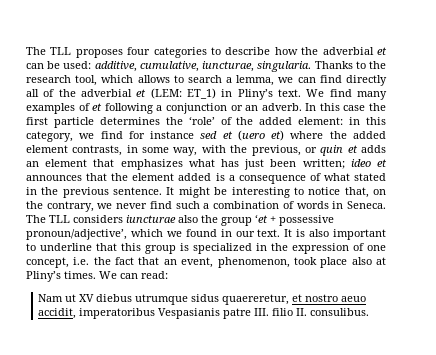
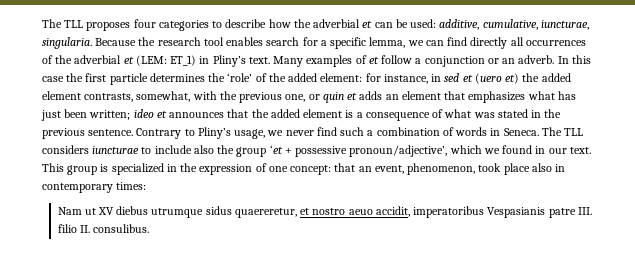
- Thanks to the research tool, which allows to search a lemma, we can find directly all of the adverbial et (LEM: ET_1) in Pliny’s text.
+ Because the research tool enables search for a specific lemma, we can find directly all occurrences of the adverbial et (LEM: ET_1) in Pliny’s text.
- We find many examples of et following a conjunction or an adverb.
+ Many examples of et follow a conjunction or an adverb.
- In this case the first particle determines the ‘role’ of the added element: in this category, we find for instance sed et (uero et) where the added element contrasts, in some way, with the previous, or quin et adds an element that emphasizes what has just been written; ideo et announces that the element added is a consequence of what stated in the previous sentence.
+ In this case the first particle determines the ‘role’ of the added element: for instance, in sed et (uero et) the added element contrasts, somewhat, with the previous one, or quin et adds an element that emphasizes what has just been written; ideo et announces that the added element is a consequence of what was stated in the previous sentence.
- It might be interesting to notice that, on the contrary, we never find such a combination of words in Seneca.
+ Contrary to Pliny’s usage, we never find such a combination of words in Seneca.
- The TLL considers iuncturae also the group ‘et + possessive pronoun/adjective’, which we found in our text.
+ The TLL considers iuncturae to include also the group ‘et + possessive pronoun/adjective’, which we found in our text.
- It is also important to underline that this group is specialized in the expression of one concept, i.e. the fact that an event, phenomenon, took place also at Pliny’s times. We can read:
+ This group is specialized in the expression of one concept: that an event, phenomenon, took place also in contemporary times:

